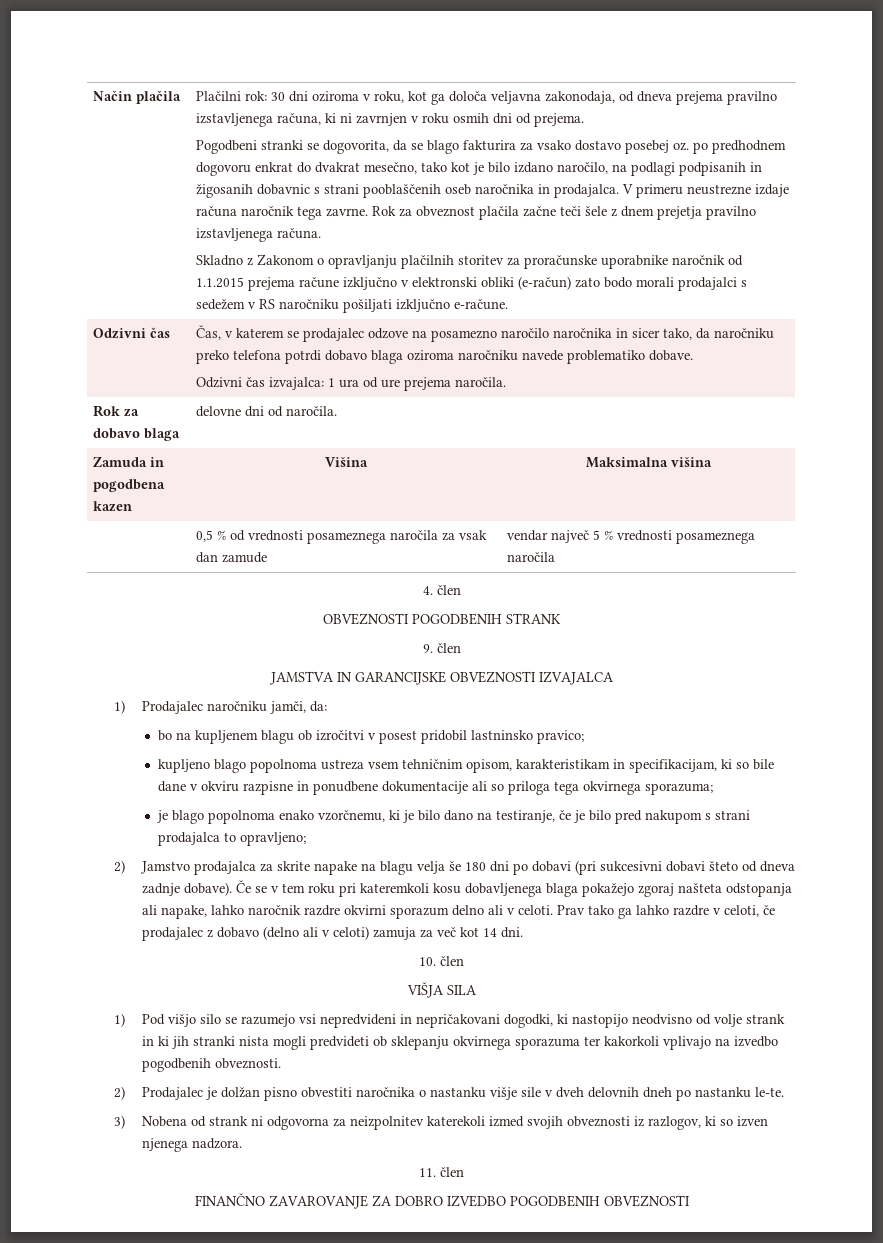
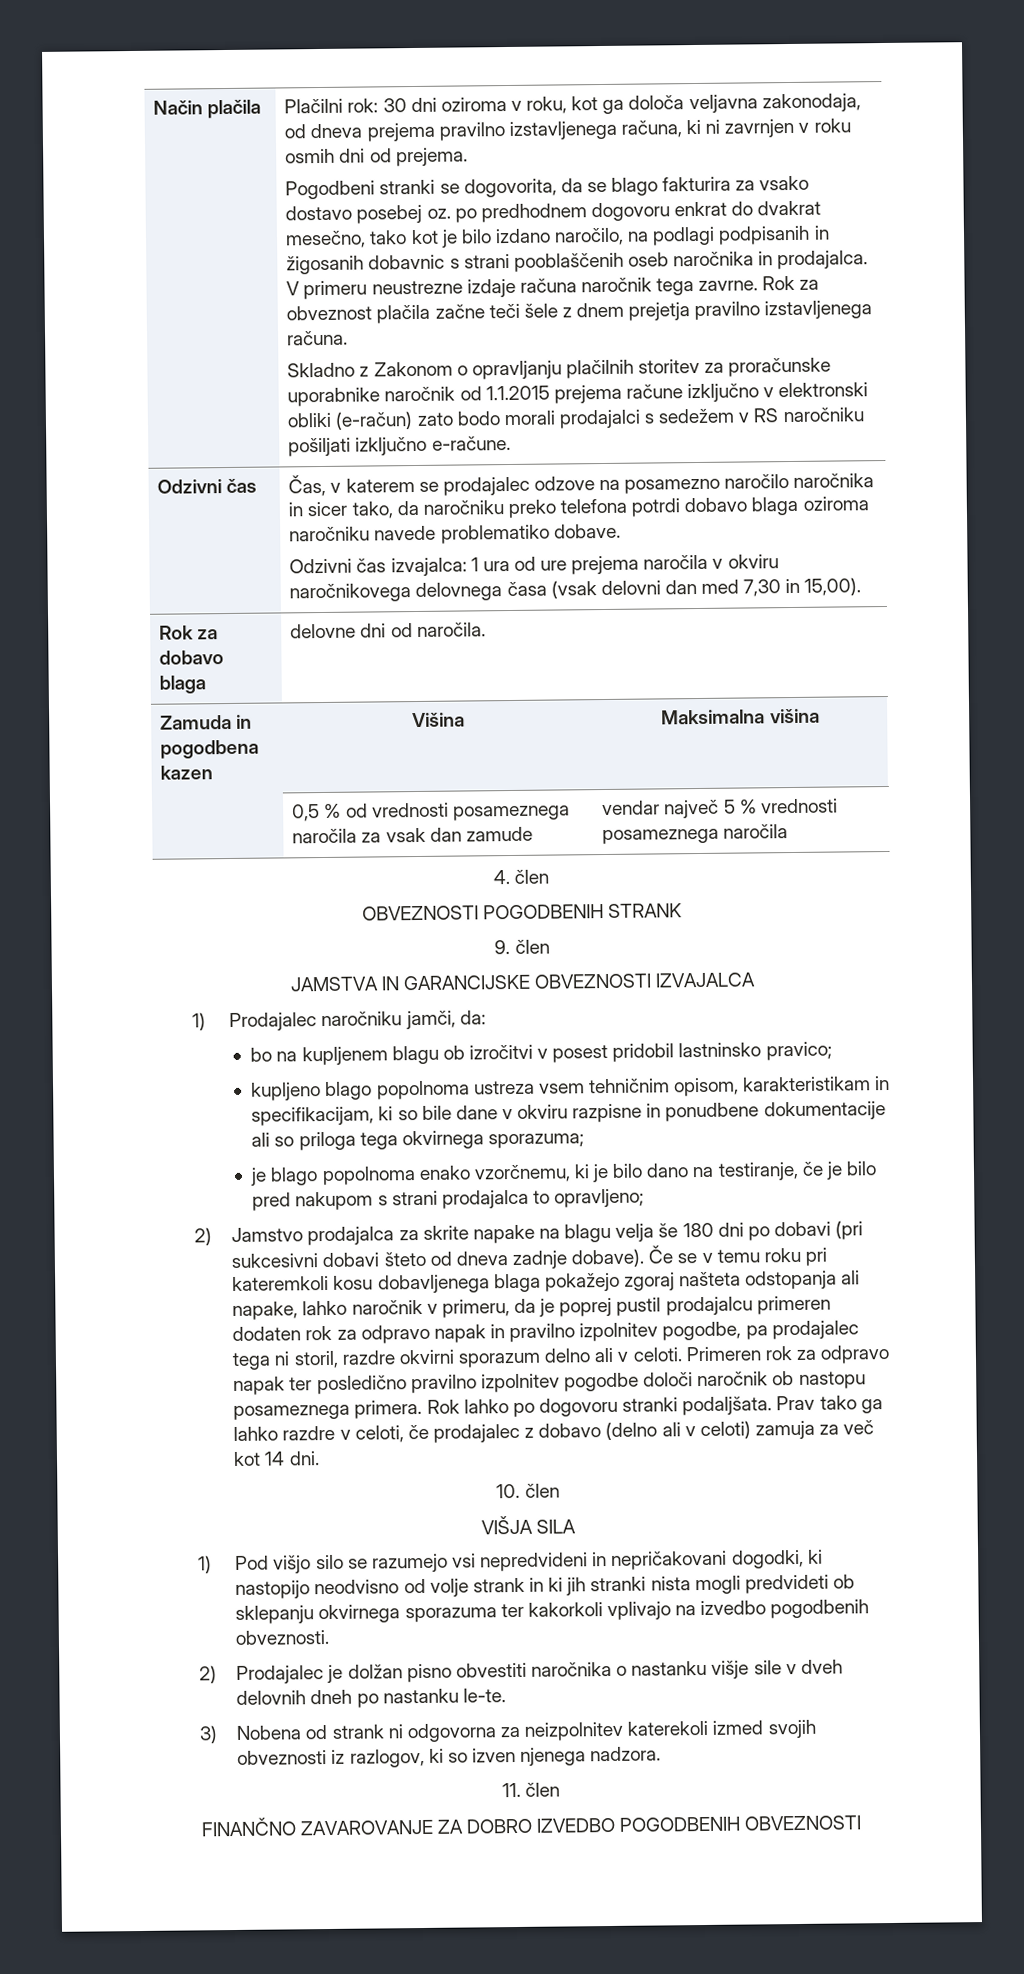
- Odzivni čas izvajalca: 1 ura od ure prejema naročila.
+ Odzivni čas izvajalca: 1 ura od ure prejema naročila v okviru naročnikovega delovnega časa (vsak delovni dan med 7,30 in 15,00).
- Če se v tem roku pri kateremkoli kosu dobavljenega blaga pokažejo zgoraj našteta odstopanja ali napake, lahko naročnik razdre okvirni sporazum delno ali v celoti.
+ Če se v temu roku pri kateremkoli kosu dobavljenega blaga pokažejo zgoraj našteta odstopanja ali napake, lahko naročnik v primeru, da je poprej pustil prodajalcu primeren dodaten rok za odpravo napak in pravilno izpolnitev pogodbe, pa prodajalec tega ni storil, razdre okvirni sporazum delno ali v celoti.
+ Primeren rok za odpravo napak ter posledično pravilno izpolnitev pogodbe določi naročnik ob nastopu posameznega primera. Rok lahko po dogovoru stranki podaljšata.

